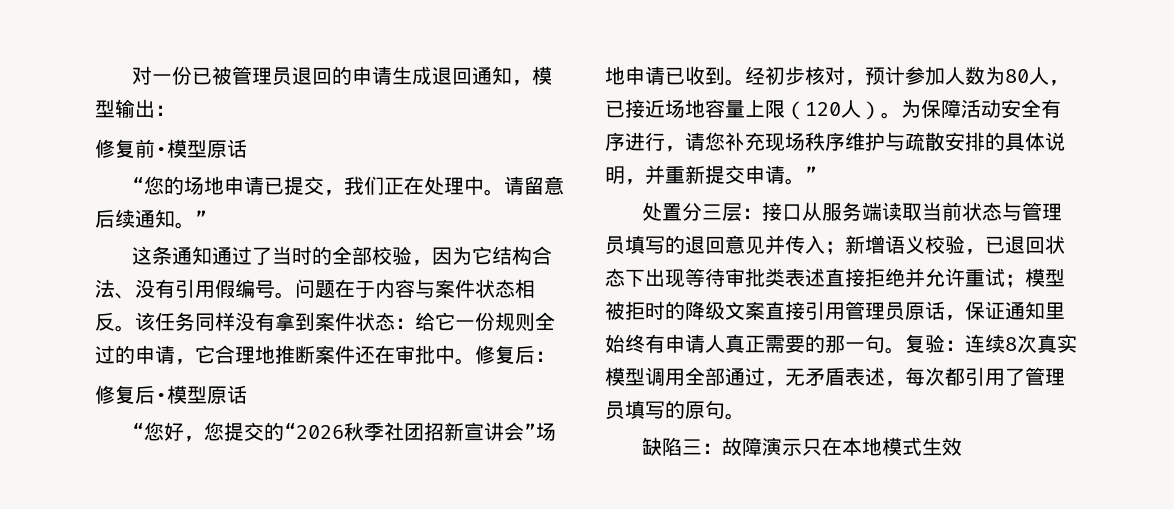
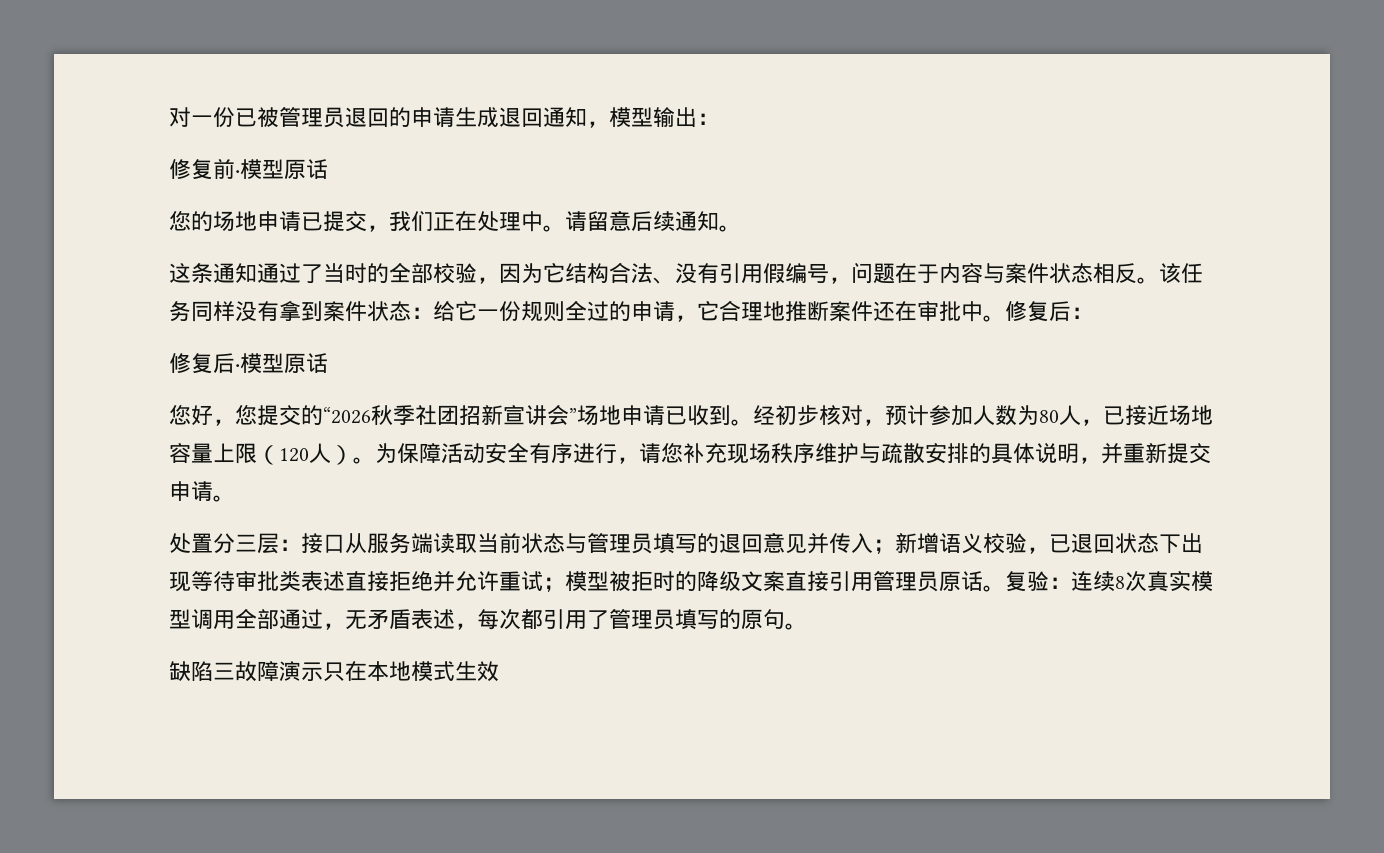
- “您的场地申请已提交，我们正在处理中。
+ 您的场地申请已提交，我们正在处理中。
- 请留意后续通知。”
+ 请留意后续通知。
- 这条通知通过了当时的全部校验，因为它结构合法、没有引用假编号。问题在于内容与案件状态相反。
+ 这条通知通过了当时的全部校验，因为它结构合法、没有引用假编号，问题在于内容与案件状态相反。
- “您好，您提交的“2026秋季社团招新宣讲会”场地申请已收到。
+ 您好，您提交的“2026秋季社团招新宣讲会”场地申请已收到。
- 为保障活动安全有序进行，请您补充现场秩序维护与疏散安排的具体说明，并重新提交申请。”
+ 为保障活动安全有序进行，请您补充现场秩序维护与疏散安排的具体说明，并重新提交申请。
- 处置分三层：接口从服务端读取当前状态与管理员填写的退回意见并传入；新增语义校验，已退回状态下出现等待审批类表述直接拒绝并允许重试；模型被拒时的降级文案直接引用管理员原话，保证通知里始终有申请人真正需要的那一句。
+ 处置分三层：接口从服务端读取当前状态与管理员填写的退回意见并传入；新增语义校验，已退回状态下出现等待审批类表述直接拒绝并允许重试；模型被拒时的降级文案直接引用管理员原话。
- 缺陷三：故障演示只在本地模式生效
+ 缺陷三故障演示只在本地模式生效

